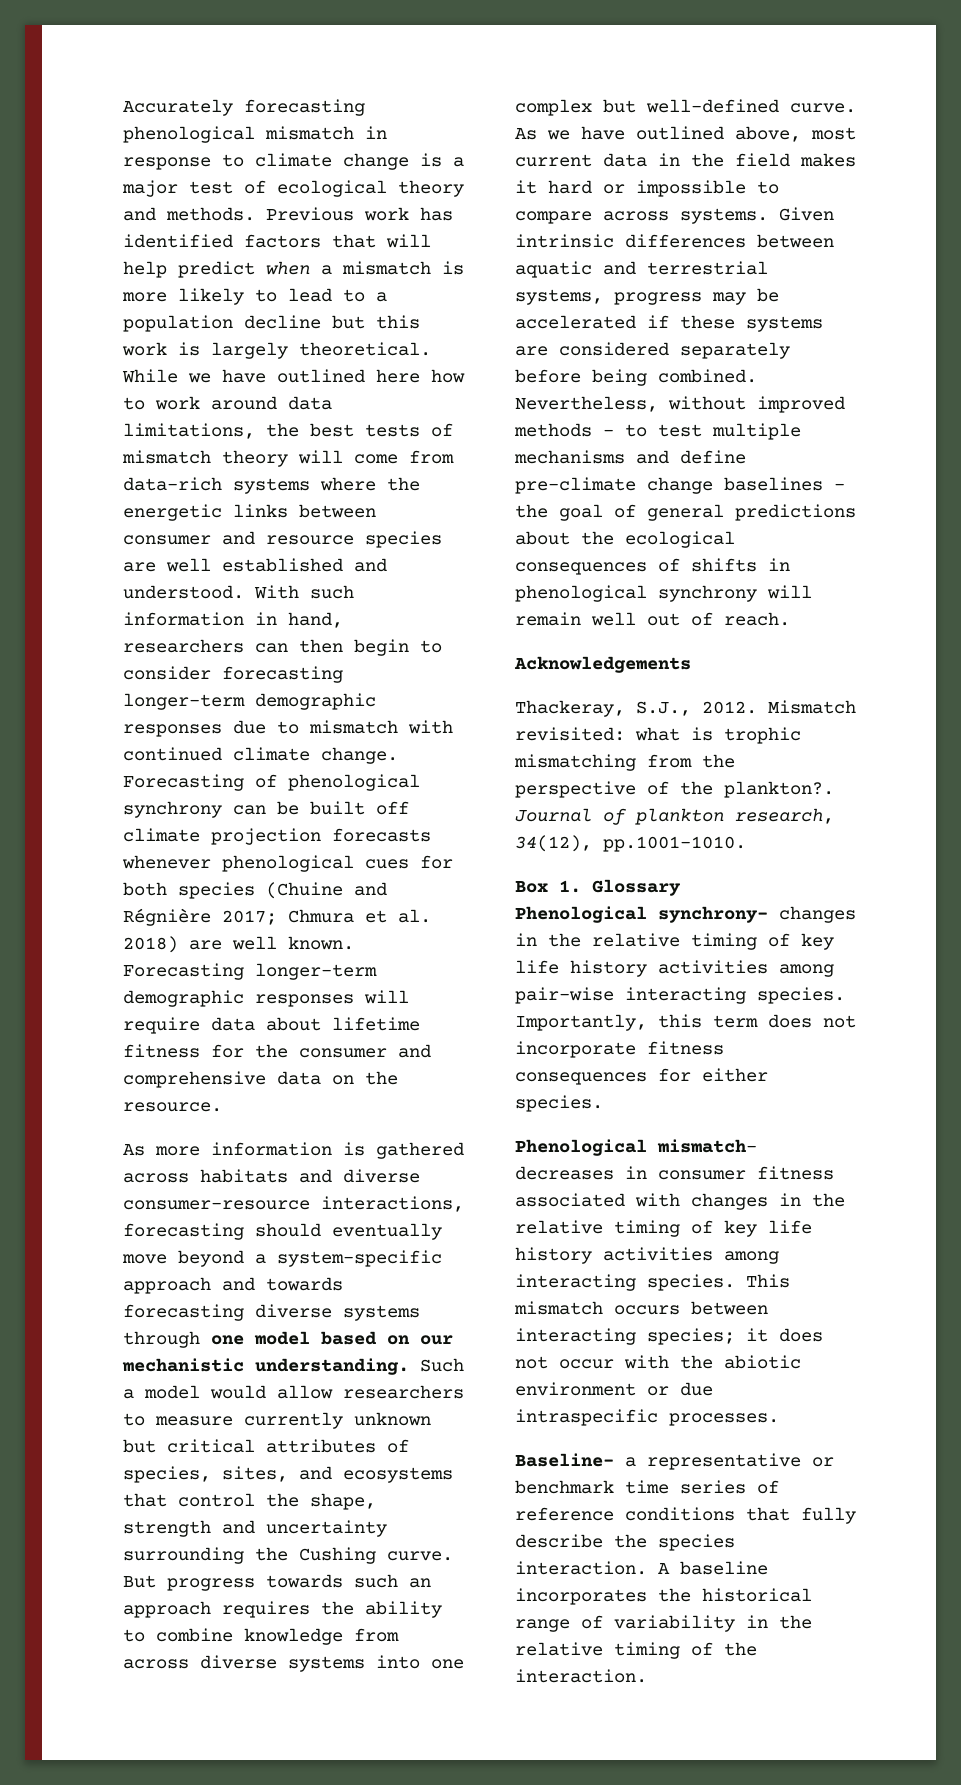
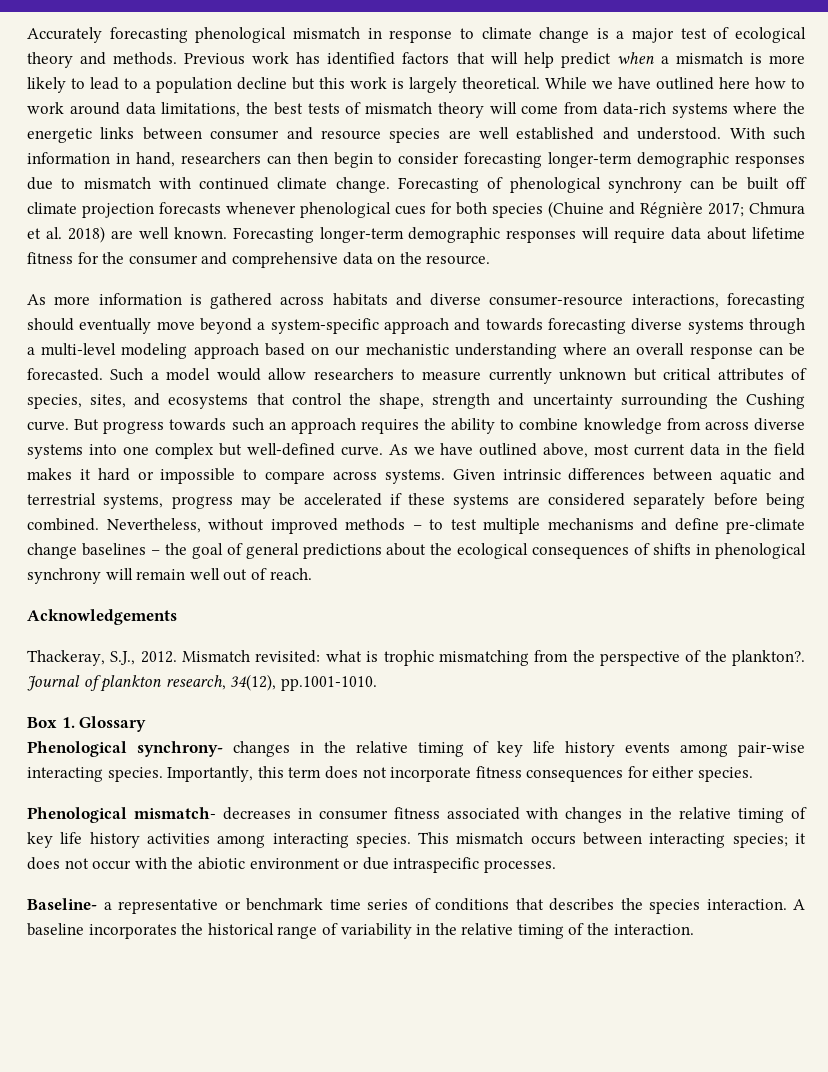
- As more information is gathered across habitats and diverse consumer-resource interactions, forecasting should eventually move beyond a system-specific approach and towards forecasting diverse systems through one model based on our mechanistic understanding.
+ As more information is gathered across habitats and diverse consumer-resource interactions, forecasting should eventually move beyond a system-specific approach and towards forecasting diverse systems through a multi-level modeling approach based on our mechanistic understanding where an overall response can be forecasted.
- Phenological synchrony- changes in the relative timing of key life history activities among pair-wise interacting species.
+ Phenological synchrony- changes in the relative timing of key life history events among pair-wise interacting species.
- Baseline- a representative or benchmark time series of reference conditions that fully describe the species interaction.
+ Baseline- a representative or benchmark time series of conditions that describes the species interaction.

